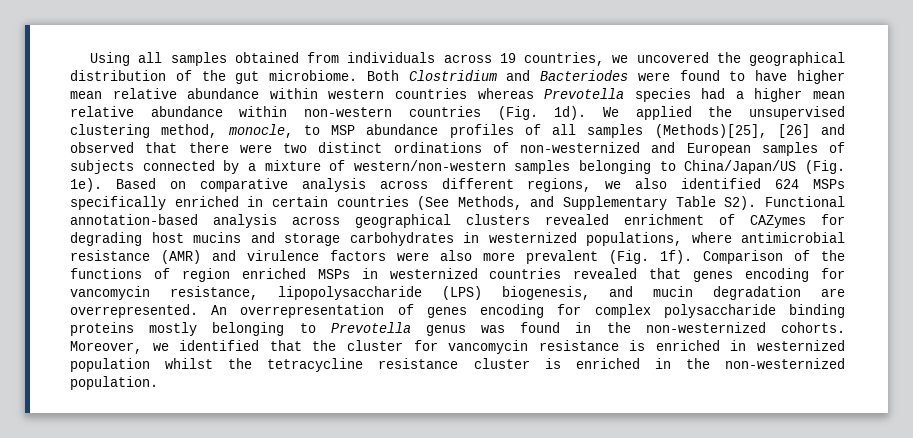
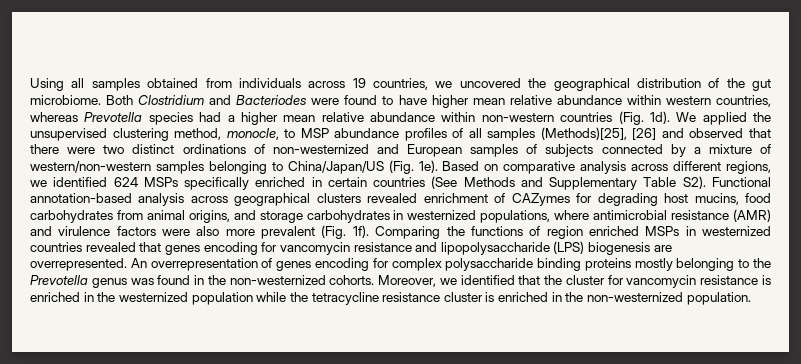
- Both Clostridium and Bacteriodes were found to have higher mean relative abundance within western countries whereas Prevotella species had a higher mean relative abundance within non-western countries (Fig. 1d).
+ Both Clostridium and Bacteriodes were found to have higher mean relative abundance within western countries, whereas Prevotella species had a higher mean relative abundance within non-western countries (Fig. 1d).
- Based on comparative analysis across different regions, we also identified 624 MSPs specifically enriched in certain countries (See Methods, and Supplementary Table S2). Functional annotation-based analysis across geographical clusters revealed enrichment of CAZymes for degrading host mucins and storage carbohydrates in westernized populations, where antimicrobial resistance (AMR) and virulence factors were also more prevalent (Fig. 1f).
+ Based on comparative analysis across different regions, we identified 624 MSPs specifically enriched in certain countries (See Methods and Supplementary Table S2). Functional annotation-based analysis across geographical clusters revealed enrichment of CAZymes for degrading host mucins, food carbohydrates from animal origins, and storage carbohydrates in westernized populations, where antimicrobial resistance (AMR) and virulence factors were also more prevalent (Fig. 1f).
- Comparison of the functions of region enriched MSPs in westernized countries revealed that genes encoding for vancomycin resistance, lipopolysaccharide (LPS) biogenesis, and mucin degradation are overrepresented.
+ Comparing the functions of region enriched MSPs in westernized countries revealed that genes encoding for vancomycin resistance and lipopolysaccharide (LPS) biogenesis are overrepresented.
- An overrepresentation of genes encoding for complex polysaccharide binding proteins mostly belonging to Prevotella genus was found in the non-westernized cohorts.
+ An overrepresentation of genes encoding for complex polysaccharide binding proteins mostly belonging to the Prevotella genus was found in the non-westernized cohorts.
- Moreover, we identified that the cluster for vancomycin resistance is enriched in westernized population whilst the tetracycline resistance cluster is enriched in the non-westernized population.
+ Moreover, we identified that the cluster for vancomycin resistance is enriched in the westernized population while the tetracycline resistance cluster is enriched in the non-westernized population.

